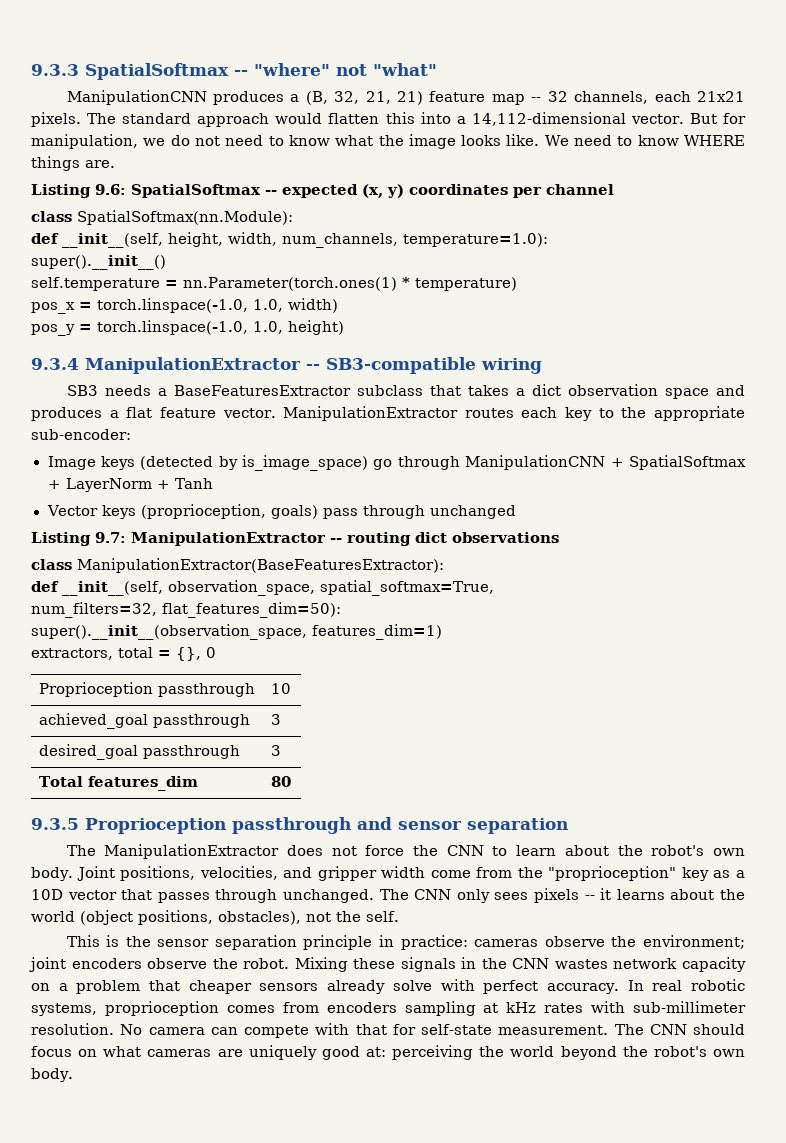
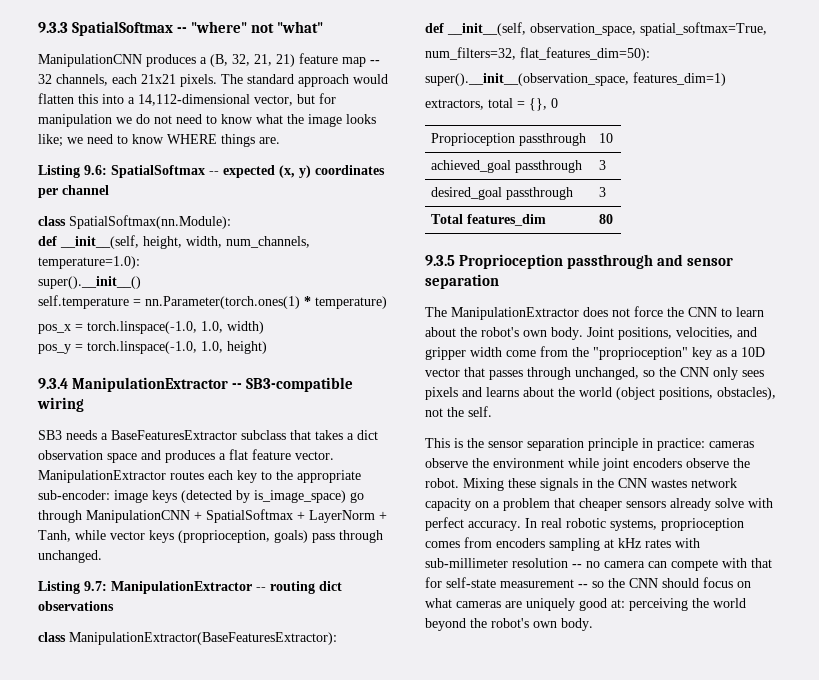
- The standard approach would flatten this into a 14,112-dimensional vector. But for manipulation, we do not need to know what the image looks like. We need to know WHERE things are.
+ The standard approach would flatten this into a 14,112-dimensional vector, but for manipulation we do not need to know what the image looks like; we need to know WHERE things are.
- ManipulationExtractor routes each key to the appropriate sub-encoder:
- Image keys (detected by is_image_space) go through ManipulationCNN + SpatialSoftmax + LayerNorm + Tanh
- Vector keys (proprioception, goals) pass through unchanged
+ ManipulationExtractor routes each key to the appropriate sub-encoder: image keys (detected by is_image_space) go through ManipulationCNN + SpatialSoftmax + LayerNorm + Tanh, while vector keys (proprioception, goals) pass through unchanged.
- Joint positions, velocities, and gripper width come from the "proprioception" key as a 10D vector that passes through unchanged. The CNN only sees pixels -- it learns about the world (object positions, obstacles), not the self.
+ Joint positions, velocities, and gripper width come from the "proprioception" key as a 10D vector that passes through unchanged, so the CNN only sees pixels and learns about the world (object positions, obstacles), not the self.
- This is the sensor separation principle in practice: cameras observe the environment; joint encoders observe the robot.
+ This is the sensor separation principle in practice: cameras observe the environment while joint encoders observe the robot.
- In real robotic systems, proprioception comes from encoders sampling at kHz rates with sub-millimeter resolution. No camera can compete with that for self-state measurement. The CNN should focus on what cameras are uniquely good at: perceiving the world beyond the robot's own body.
+ In real robotic systems, proprioception comes from encoders sampling at kHz rates with sub-millimeter resolution -- no camera can compete with that for self-state measurement -- so the CNN should focus on what cameras are uniquely good at: perceiving the world beyond the robot's own body.

